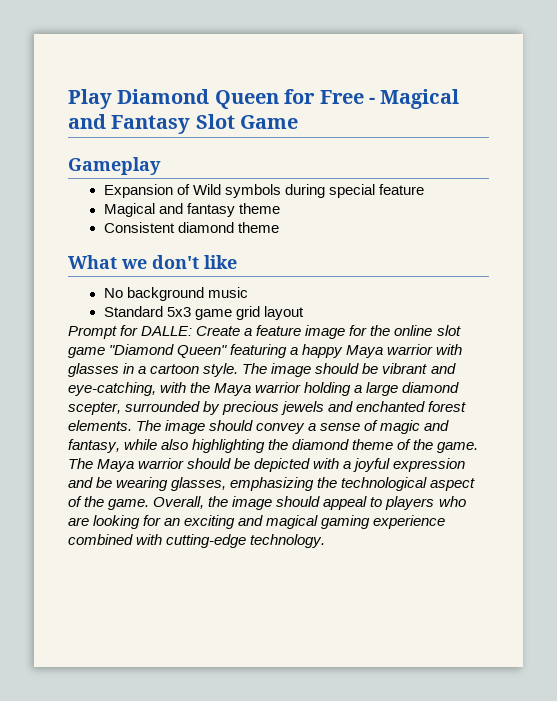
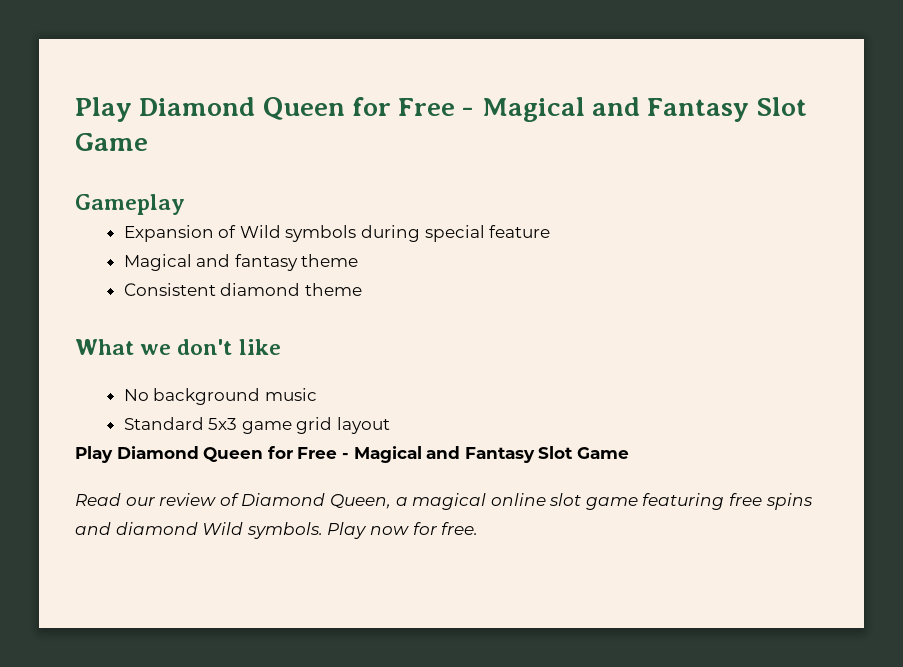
  Standard 5x3 game grid layout
- Prompt for DALLE: Create a feature image for the online slot game "Diamond Queen" featuring a happy Maya warrior with glasses in a cartoon style. The image should be vibrant and eye-catching, with the Maya warrior holding a large diamond scepter, surrounded by precious jewels and enchanted forest elements. The image should convey a sense of magic and fantasy, while also highlighting the diamond theme of the game. The Maya warrior should be depicted with a joyful expression and be wearing glasses, emphasizing the technological aspect of the game. Overall, the image should appeal to players who are looking for an exciting and magical gaming experience combined with cutting-edge technology.
+ Play Diamond Queen for Free - Magical and Fantasy Slot Game
+ Read our review of Diamond Queen, a magical online slot game featuring free spins and diamond Wild symbols. Play now for free.

